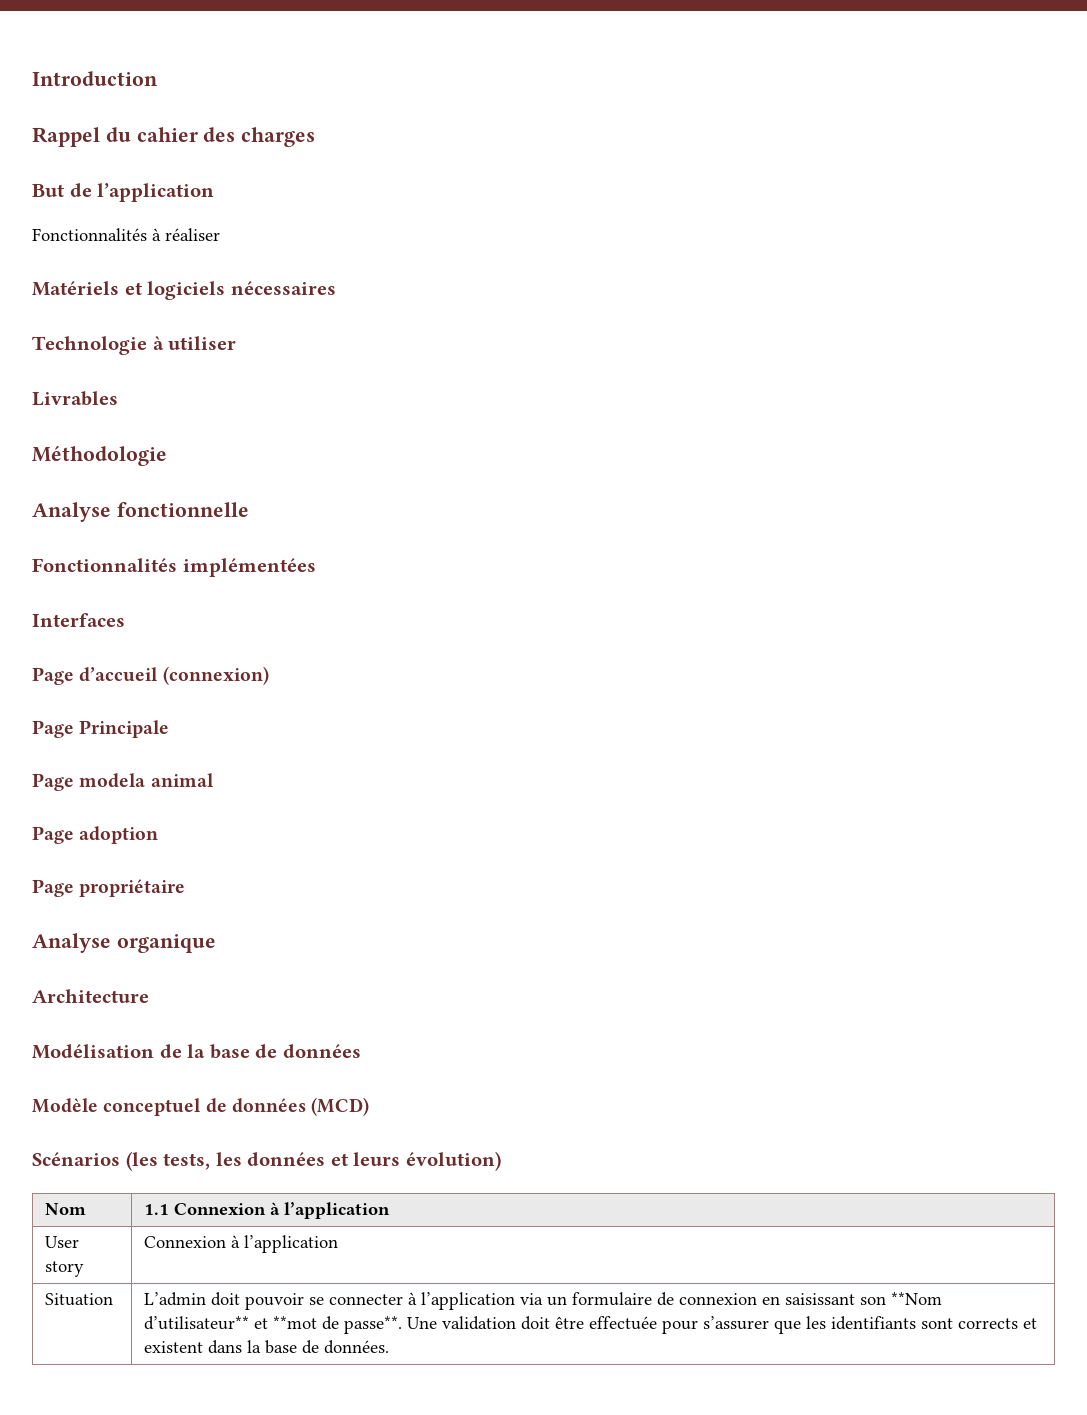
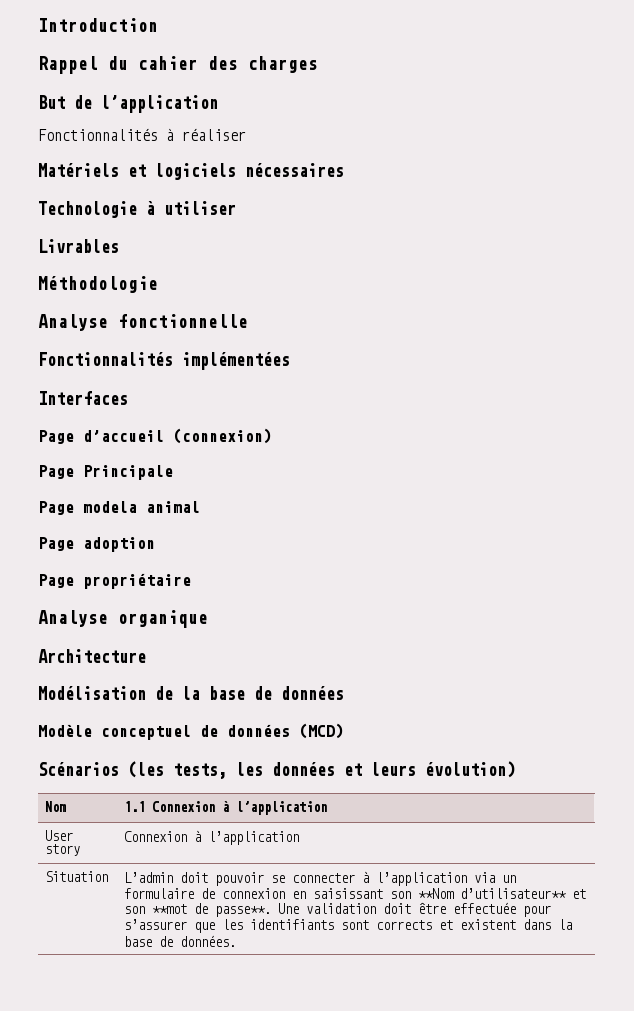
- L’admin doit pouvoir se connecter à l’application via un formulaire de connexion en saisissant son **Nom d’utilisateur** et **mot de passe**.
+ L’admin doit pouvoir se connecter à l’application via un formulaire de connexion en saisissant son **Nom d’utilisateur** et son **mot de passe**.

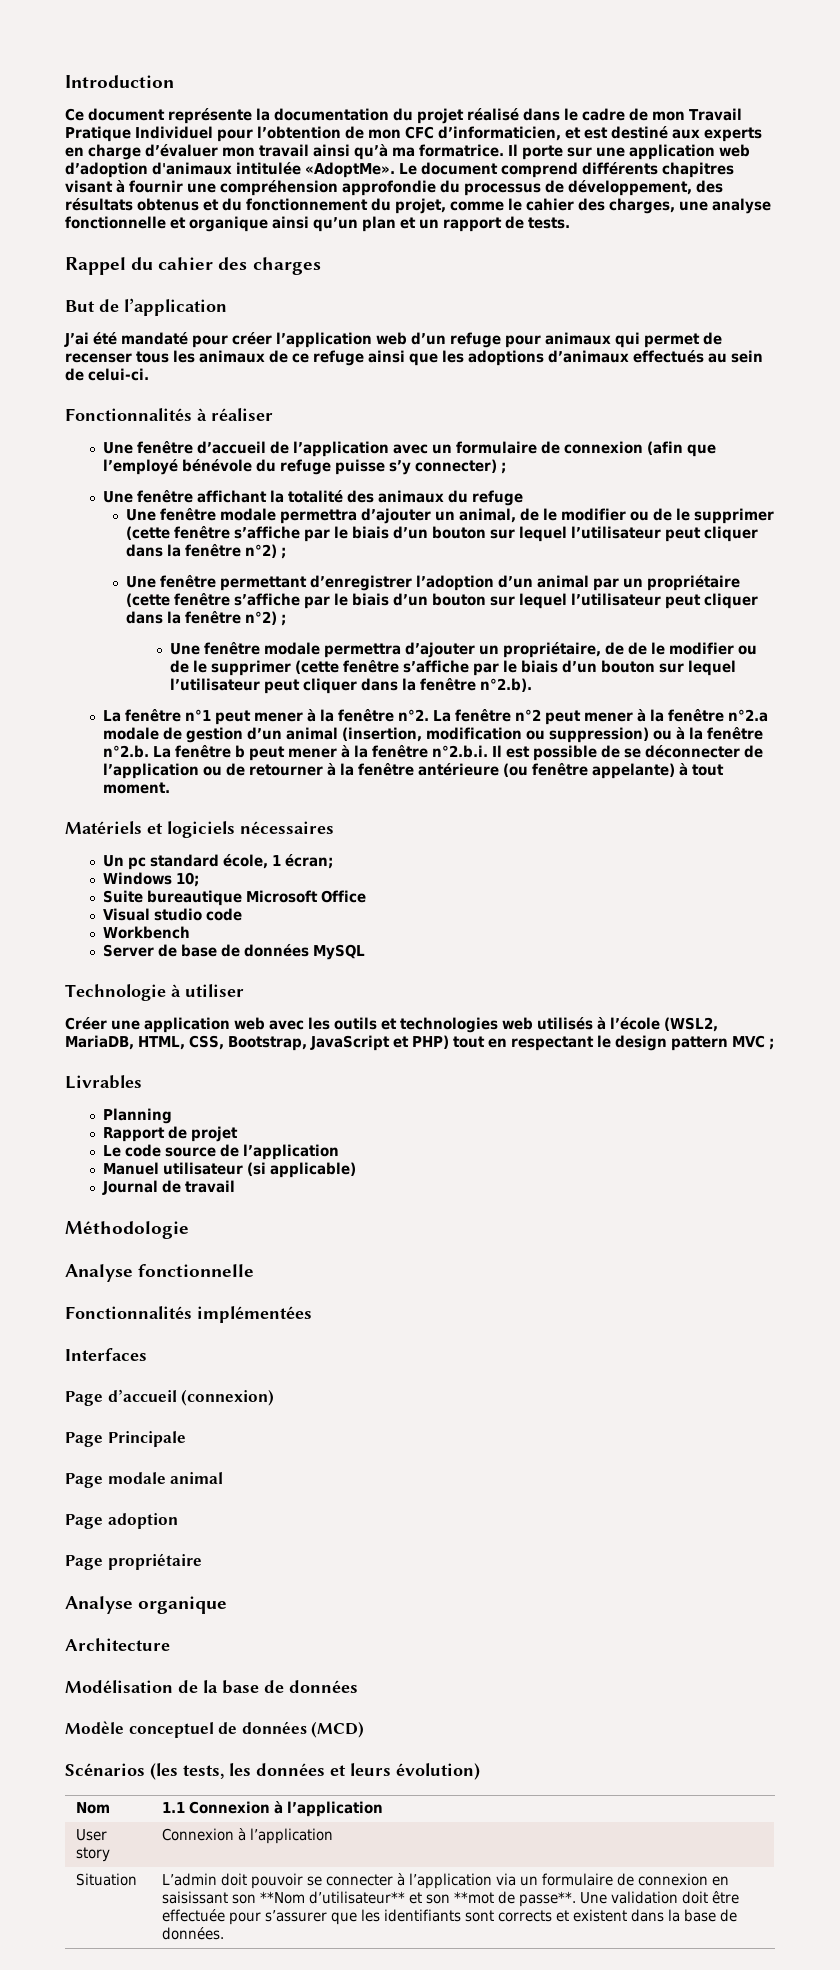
+ Ce document représente la documentation du projet réalisé dans le cadre de mon Travail Pratique Individuel pour l’obtention de mon CFC d’informaticien, et est destiné aux experts en charge d’évaluer mon travail ainsi qu’à ma formatrice. Il porte sur une application web d’adoption d'animaux intitulée «AdoptMe». Le document comprend différents chapitres visant à fournir une compréhension approfondie du processus de développement, des résultats obtenus et du fonctionnement du projet, comme le cahier des charges, une analyse fonctionnelle et organique ainsi qu’un plan et un rapport de tests.
+ J’ai été mandaté pour créer l’application web d’un refuge pour animaux qui permet de recenser tous les animaux de ce refuge ainsi que les adoptions d’animaux effectués au sein de celui-ci.
  Fonctionnalités à réaliser
+ Une fenêtre d’accueil de l’application avec un formulaire de connexion (afin que l’employé bénévole du refuge puisse s’y connecter) ;
+ Une fenêtre affichant la totalité des animaux du refuge
+ Une fenêtre modale permettra d’ajouter un animal, de le modifier ou de le supprimer (cette fenêtre s’affiche par le biais d’un bouton sur lequel l’utilisateur peut cliquer dans la fenêtre n°2) ;
+ Une fenêtre permettant d’enregistrer l’adoption d’un animal par un propriétaire (cette fenêtre s’affiche par le biais d’un bouton sur lequel l’utilisateur peut cliquer dans la fenêtre n°2) ;
+ Une fenêtre modale permettra d’ajouter un propriétaire, de de le modifier ou de le supprimer (cette fenêtre s’affiche par le biais d’un bouton sur lequel l’utilisateur peut cliquer dans la fenêtre n°2.b).
+ La fenêtre n°1 peut mener à la fenêtre n°2. La fenêtre n°2 peut mener à la fenêtre n°2.a modale de gestion d’un animal (insertion, modification ou suppression) ou à la fenêtre n°2.b. La fenêtre b peut mener à la fenêtre n°2.b.i. Il est possible de se déconnecter de l’application ou de retourner à la fenêtre antérieure (ou fenêtre appelante) à tout moment.
  Matériels et logiciels nécessaires
+ Un pc standard école, 1 écran;
+ Windows 10;
+ Suite bureautique Microsoft Office
+ Visual studio code
+ Workbench
+ Server de base de données MySQL
  Technologie à utiliser
+ Créer une application web avec les outils et technologies web utilisés à l’école (WSL2, MariaDB, HTML, CSS, Bootstrap, JavaScript et PHP) tout en respectant le design pattern MVC ;
  Livrables
+ Planning
+ Rapport de projet
+ Le code source de l’application
+ Manuel utilisateur (si applicable)
+ Journal de travail
- Page modela animal
+ Page modale animal

